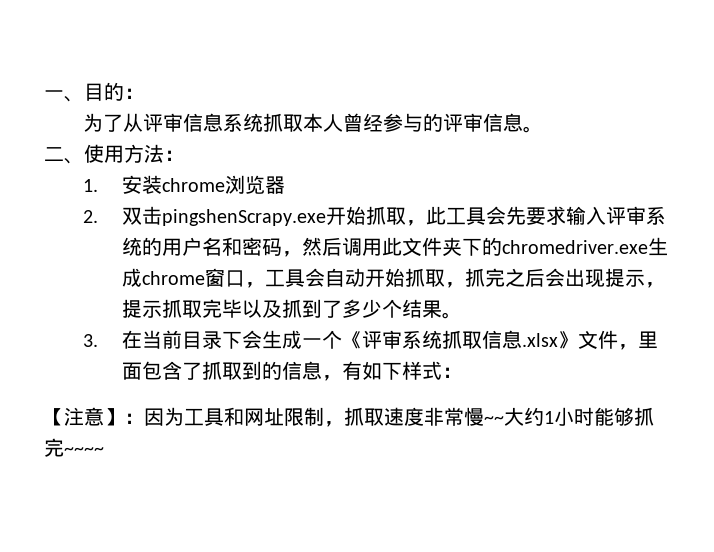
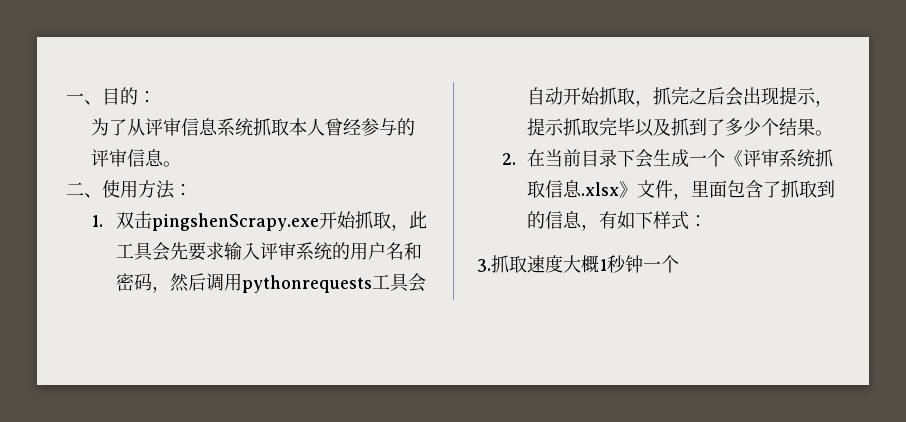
- 1.安装chrome浏览器
- 2.双击pingshenScrapy.exe开始抓取，此工具会先要求输入评审系统的用户名和密码，然后调用此文件夹下的chromedriver.exe生成chrome窗口，工具会自动开始抓取，抓完之后会出现提示，提示抓取完毕以及抓到了多少个结果。
+ 1.双击pingshenScrapy.exe开始抓取，此工具会先要求输入评审系统的用户名和密码，然后调用pythonrequests工具会自动开始抓取，抓完之后会出现提示，提示抓取完毕以及抓到了多少个结果。
- 3.在当前目录下会生成一个《评审系统抓取信息.xlsx》文件，里面包含了抓取到的信息，有如下样式：
+ 2.在当前目录下会生成一个《评审系统抓取信息.xlsx》文件，里面包含了抓取到的信息，有如下样式：
- 【注意】：因为工具和网址限制，抓取速度非常慢~~大约1小时能够抓完~~~~
+ 3.抓取速度大概1秒钟一个

